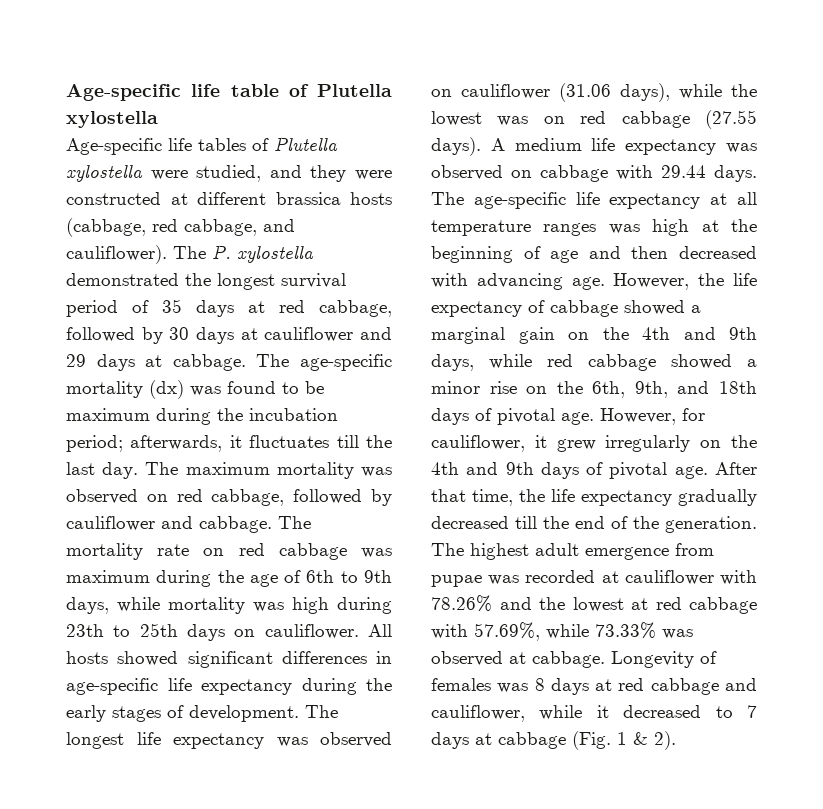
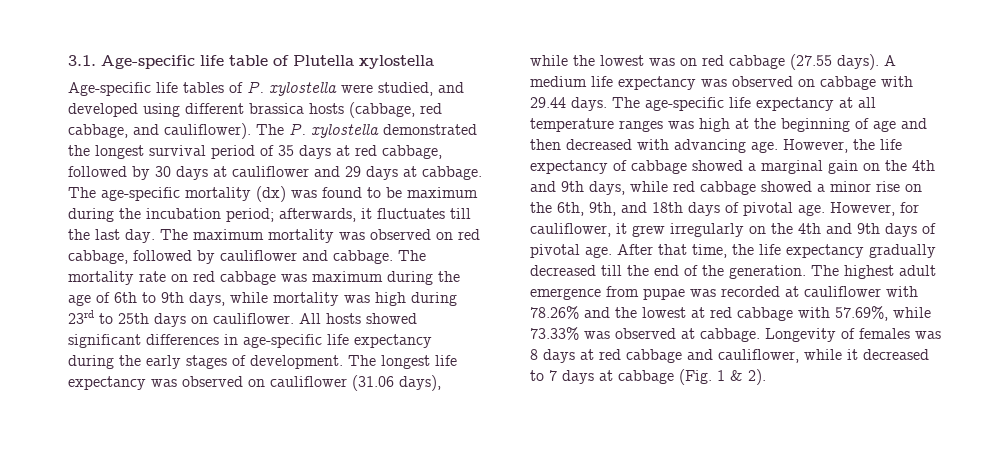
- Age-specific life table of Plutella xylostella
+ 3.1. Age-specific life table of Plutella xylostella
- Age-specific life tables of Plutella xylostella were studied, and they were constructed at different brassica hosts (cabbage, red cabbage, and cauliflower).
+ Age-specific life tables of P. xylostella were studied, and developed using different brassica hosts (cabbage, red cabbage, and cauliflower).
- The mortality rate on red cabbage was maximum during the age of 6th to 9th days, while mortality was high during 23th to 25th days on cauliflower.
+ The mortality rate on red cabbage was maximum during the age of 6th to 9th days, while mortality was high during 23rd to 25th days on cauliflower.

